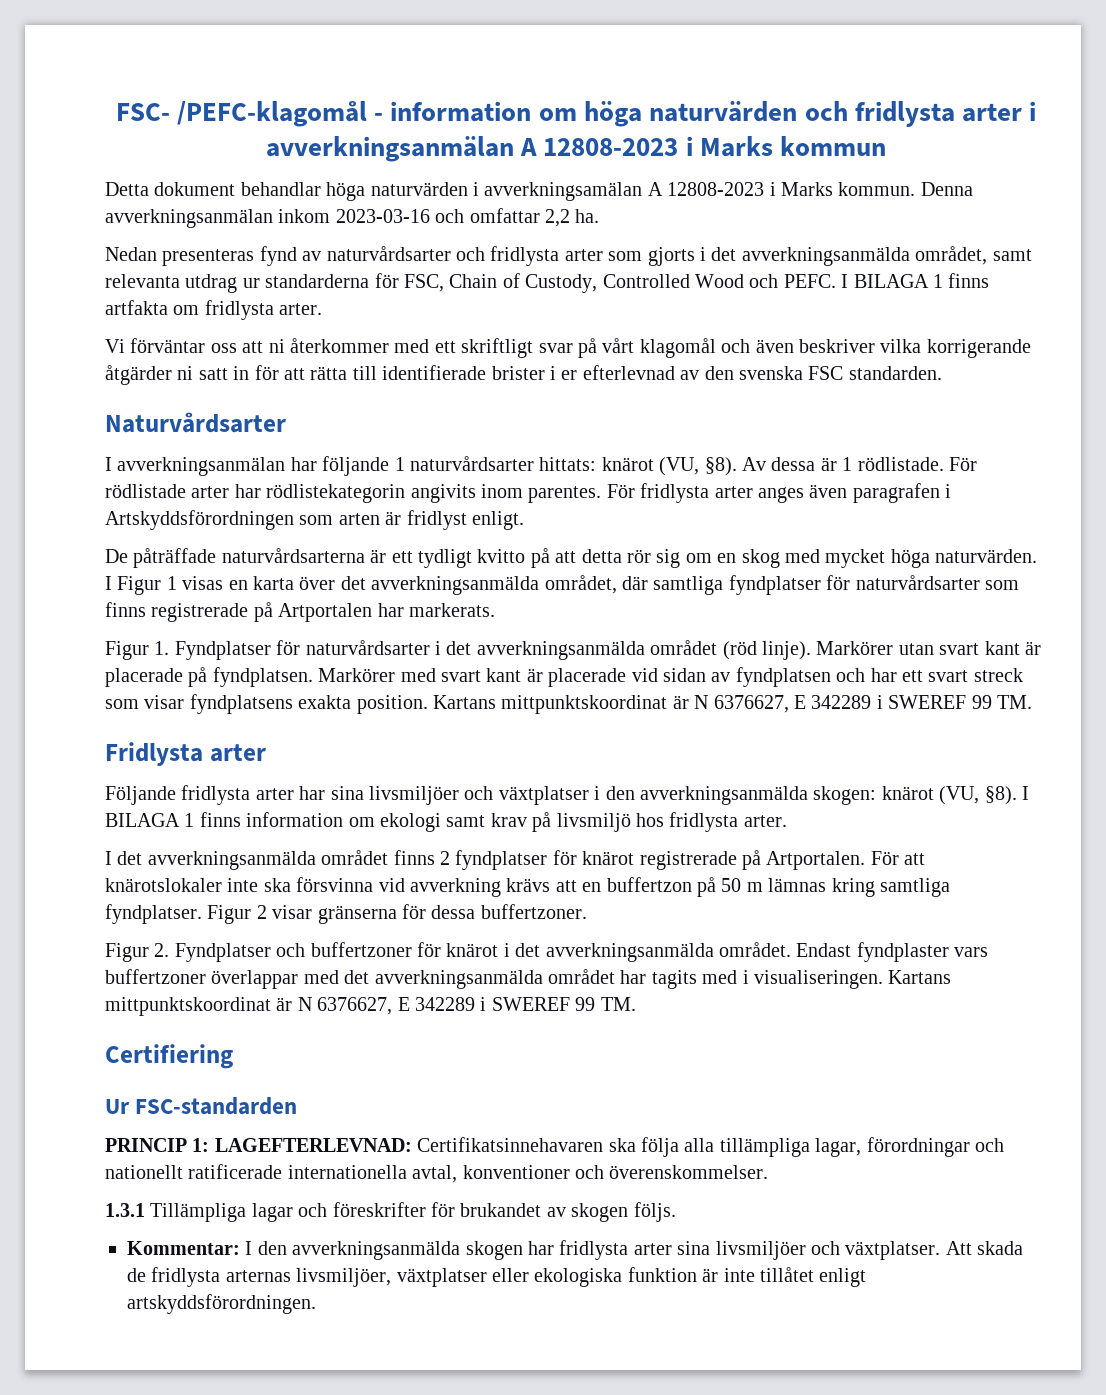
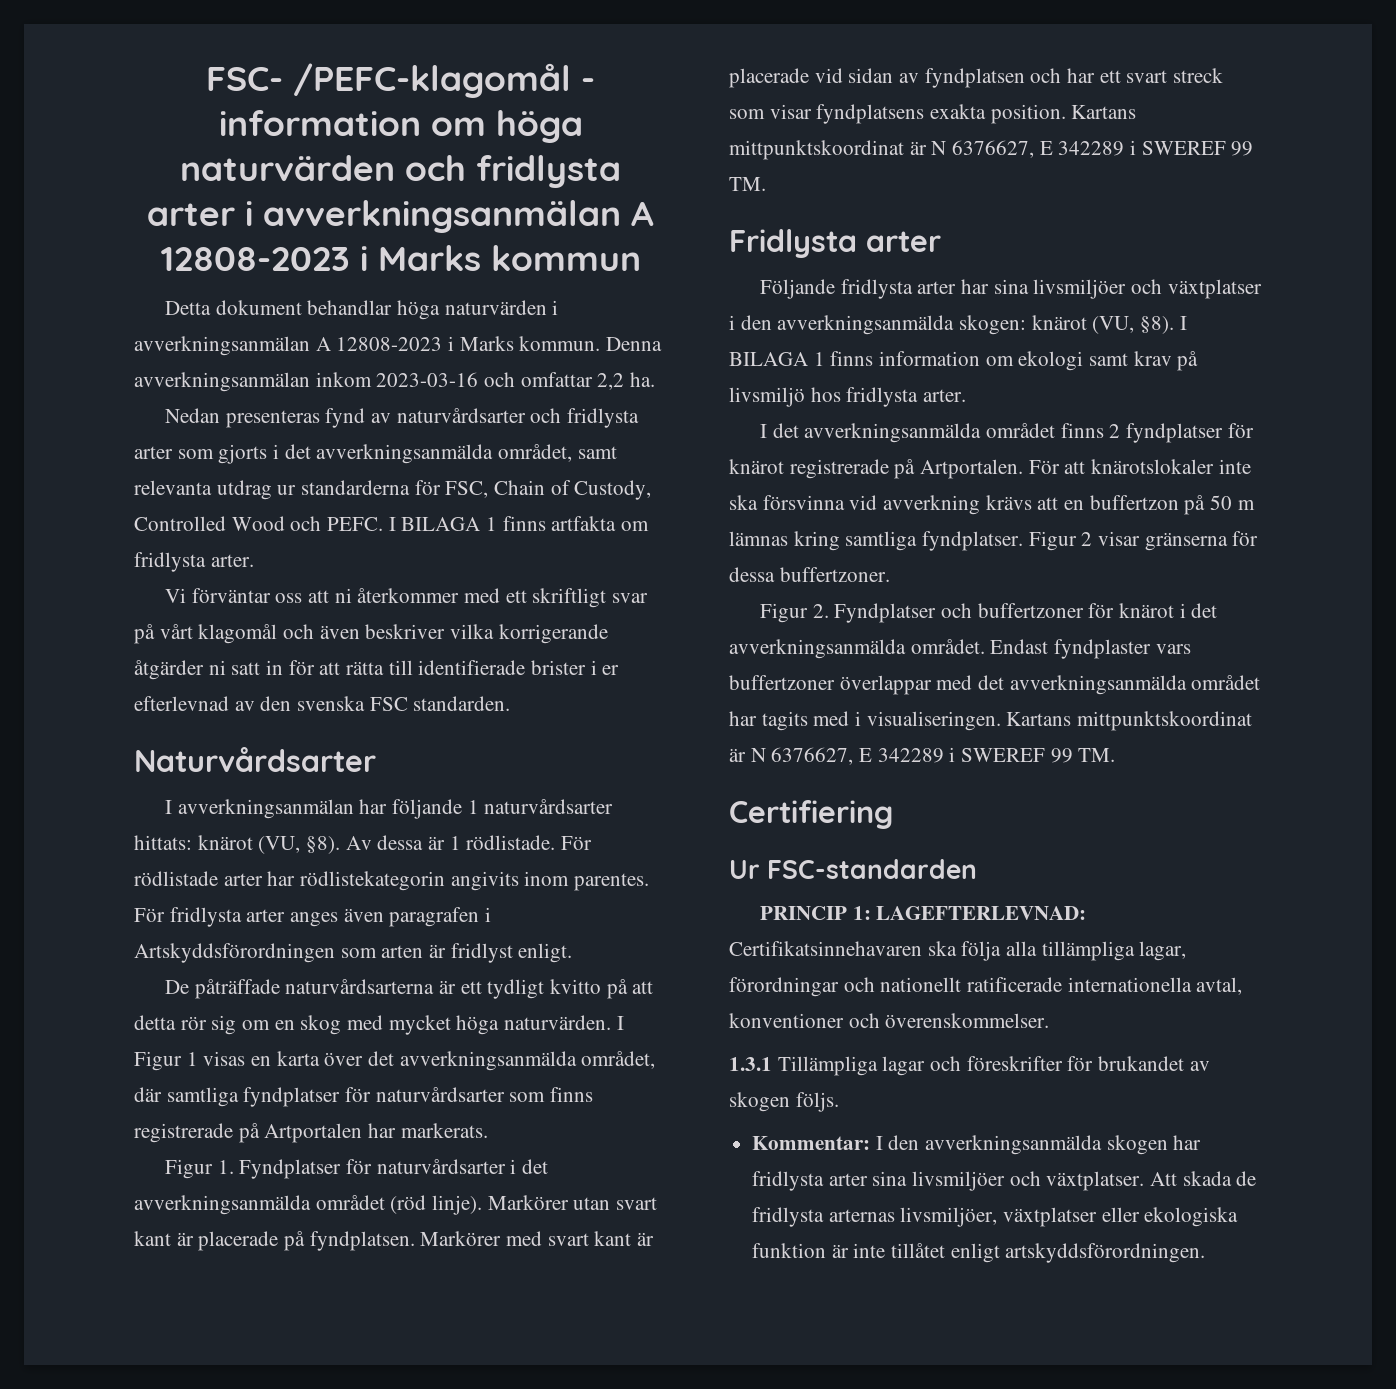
- Detta dokument behandlar höga naturvärden i avverkningsamälan A 12808-2023 i Marks kommun.
+ Detta dokument behandlar höga naturvärden i avverkningsanmälan A 12808-2023 i Marks kommun.

